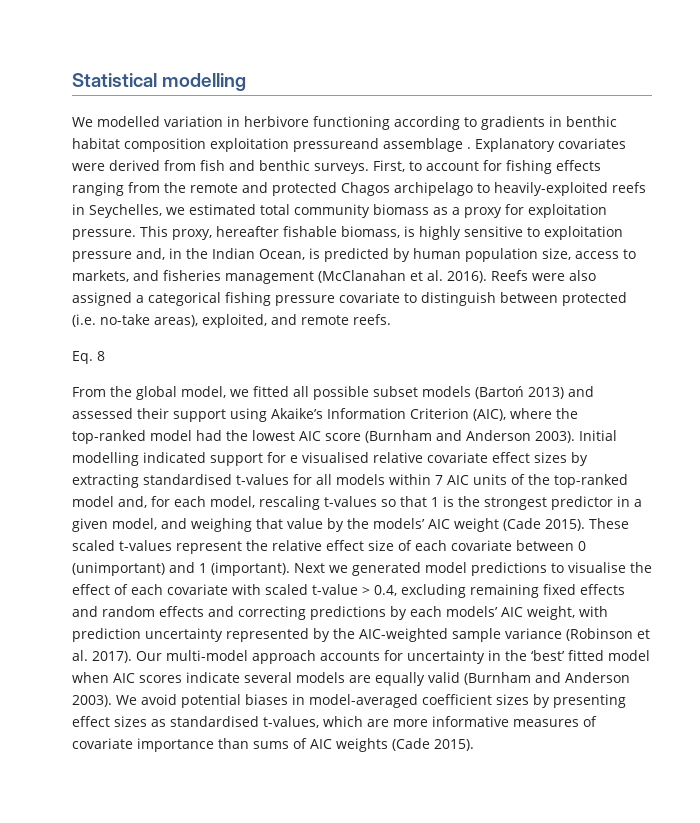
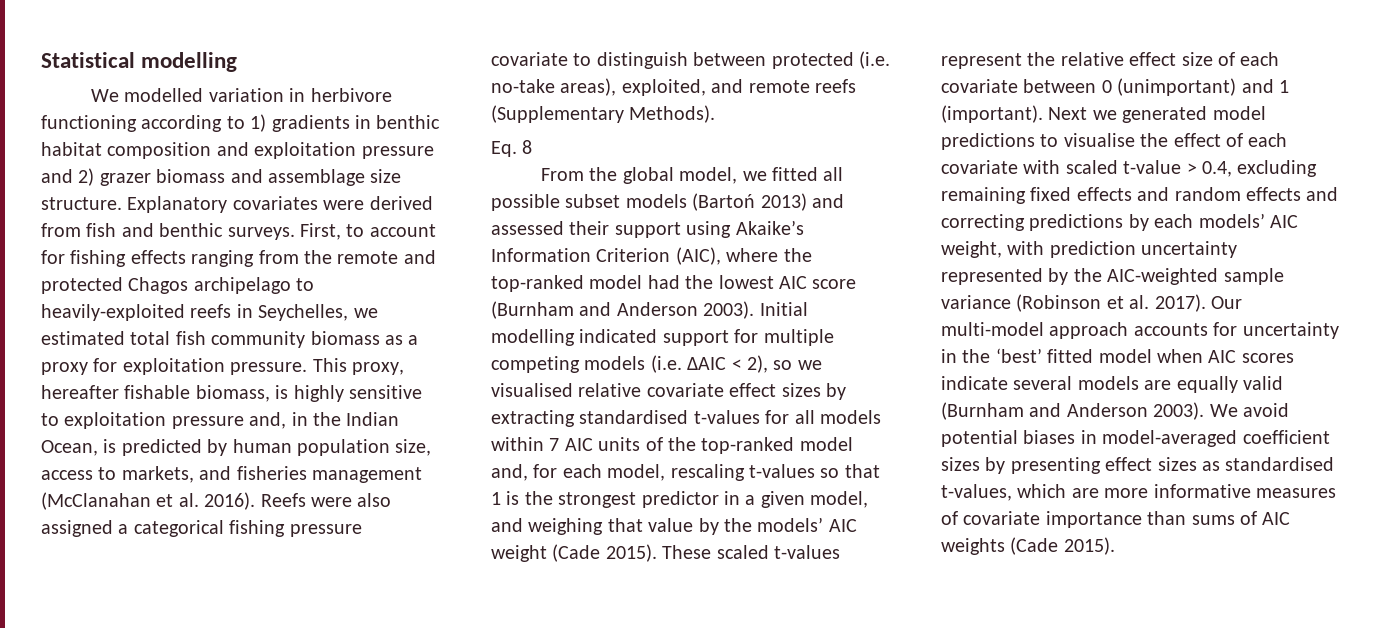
- We modelled variation in herbivore functioning according to gradients in benthic habitat composition exploitation pressureand assemblage .
+ We modelled variation in herbivore functioning according to 1) gradients in benthic habitat composition and exploitation pressure and 2) grazer biomass and assemblage size structure.
- First, to account for fishing effects ranging from the remote and protected Chagos archipelago to heavily-exploited reefs in Seychelles, we estimated total community biomass as a proxy for exploitation pressure.
+ First, to account for fishing effects ranging from the remote and protected Chagos archipelago to heavily-exploited reefs in Seychelles, we estimated total fish community biomass as a proxy for exploitation pressure.
- Reefs were also assigned a categorical fishing pressure covariate to distinguish between protected (i.e. no-take areas), exploited, and remote reefs.
+ Reefs were also assigned a categorical fishing pressure covariate to distinguish between protected (i.e. no-take areas), exploited, and remote reefs (Supplementary Methods).
- Initial modelling indicated support for e visualised relative covariate effect sizes by extracting standardised t-values for all models within 7 AIC units of the top-ranked model and, for each model, rescaling t-values so that 1 is the strongest predictor in a given model, and weighing that value by the models’ AIC weight (Cade 2015).
+ Initial modelling indicated support for multiple competing models (i.e. ∆AIC < 2), so we visualised relative covariate effect sizes by extracting standardised t-values for all models within 7 AIC units of the top-ranked model and, for each model, rescaling t-values so that 1 is the strongest predictor in a given model, and weighing that value by the models’ AIC weight (Cade 2015).

